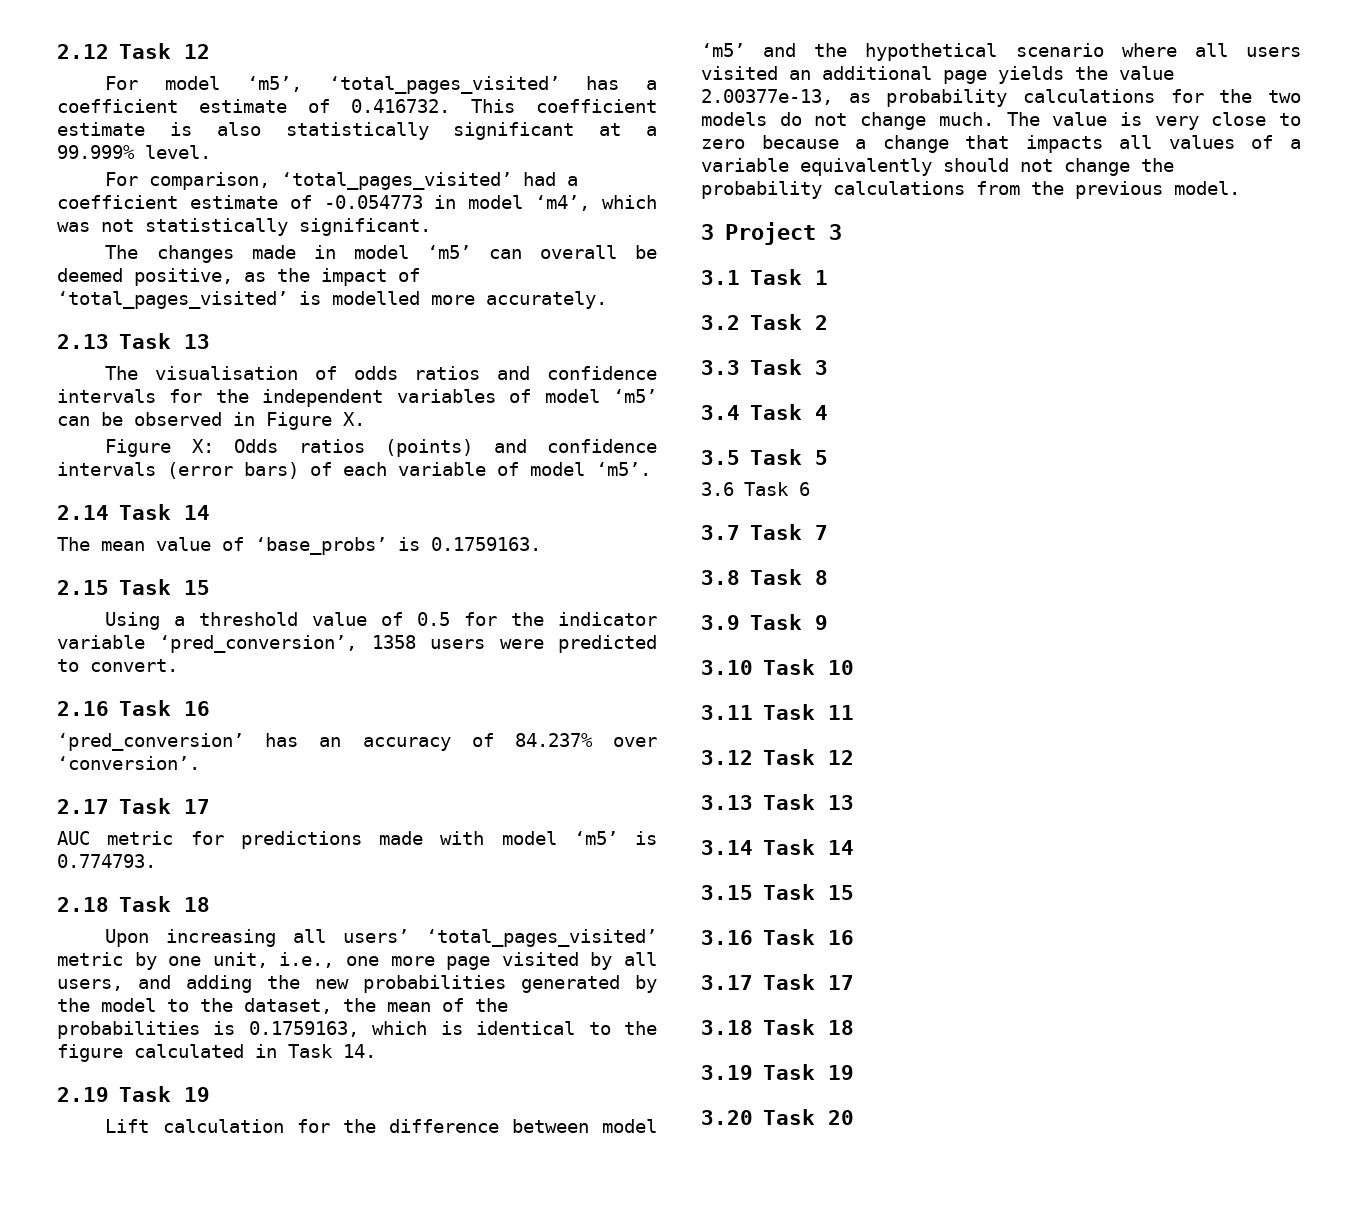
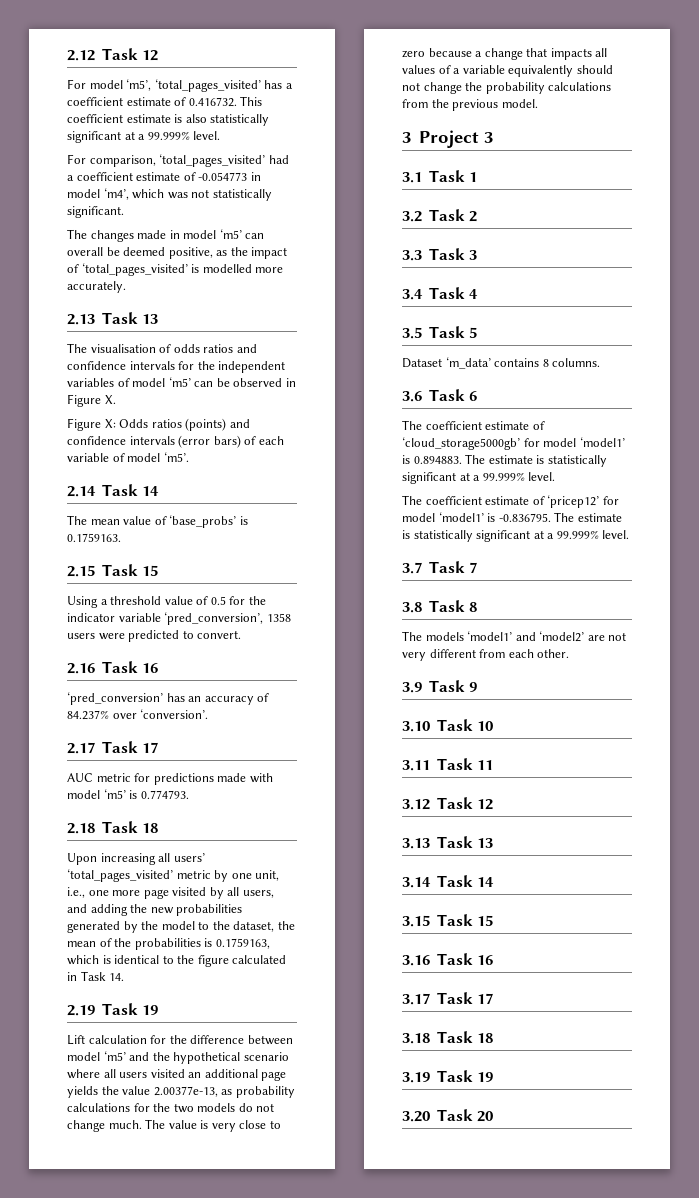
+ Dataset ‘m_data’ contains 8 columns.
  3.6 Task 6
+ The coefficient estimate of ‘cloud_storage5000gb’ for model ‘model1’ is 0.894883. The estimate is statistically significant at a 99.999% level.
+ The coefficient estimate of ‘pricep12’ for model ‘model1’ is -0.836795. The estimate is statistically significant at a 99.999% level.
+ The models ‘model1’ and ‘model2’ are not very different from each other.

